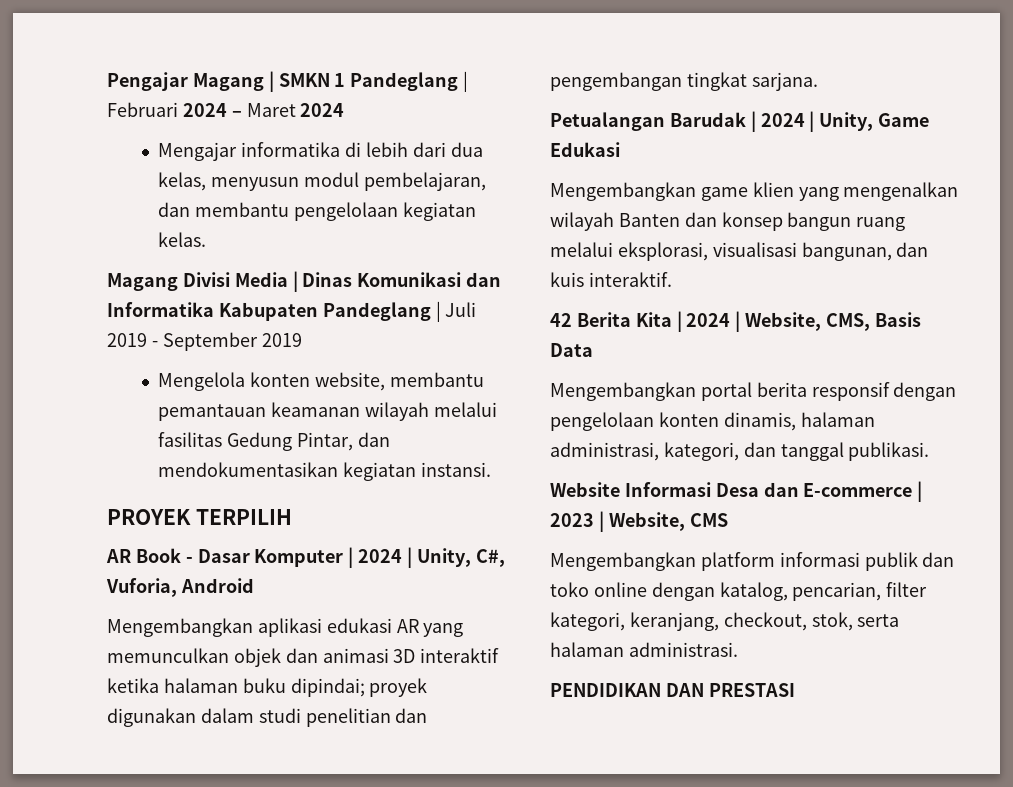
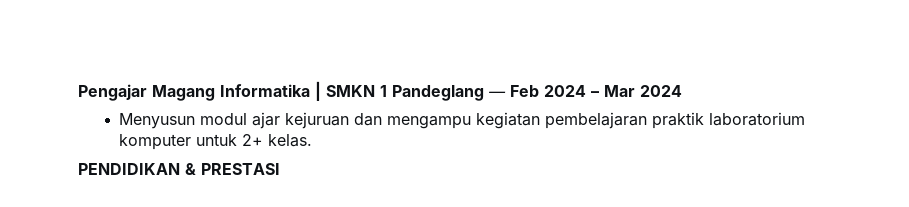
- Pengajar Magang | SMKN 1 Pandeglang | Februari 2024 – Maret 2024
+ Pengajar Magang Informatika | SMKN 1 Pandeglang — Feb 2024 – Mar 2024
- Mengajar informatika di lebih dari dua kelas, menyusun modul pembelajaran, dan membantu pengelolaan kegiatan kelas.
- Magang Divisi Media | Dinas Komunikasi dan Informatika Kabupaten Pandeglang | Juli 2019 - September 2019
- Mengelola konten website, membantu pemantauan keamanan wilayah melalui fasilitas Gedung Pintar, dan mendokumentasikan kegiatan instansi.
- PROYEK TERPILIH
- AR Book - Dasar Komputer | 2024 | Unity, C#, Vuforia, Android
- Mengembangkan aplikasi edukasi AR yang memunculkan objek dan animasi 3D interaktif ketika halaman buku dipindai; proyek digunakan dalam studi penelitian dan pengembangan tingkat sarjana.
- Petualangan Barudak | 2024 | Unity, Game Edukasi
- Mengembangkan game klien yang mengenalkan wilayah Banten dan konsep bangun ruang melalui eksplorasi, visualisasi bangunan, dan kuis interaktif.
- 42 Berita Kita | 2024 | Website, CMS, Basis Data
- Mengembangkan portal berita responsif dengan pengelolaan konten dinamis, halaman administrasi, kategori, dan tanggal publikasi.
- Website Informasi Desa dan E-commerce | 2023 | Website, CMS
- Mengembangkan platform informasi publik dan toko online dengan katalog, pencarian, filter kategori, keranjang, checkout, stok, serta halaman administrasi.
+ Menyusun modul ajar kejuruan dan mengampu kegiatan pembelajaran praktik laboratorium komputer untuk 2+ kelas.
- PENDIDIKAN DAN PRESTASI
+ PENDIDIKAN & PRESTASI

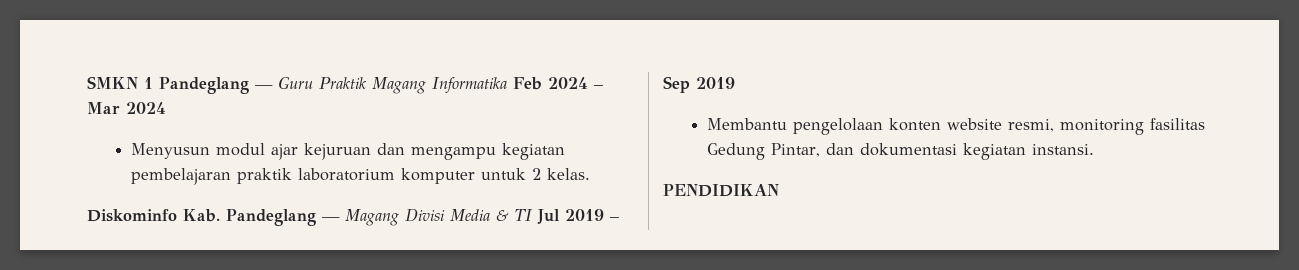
- Pengajar Magang Informatika | SMKN 1 Pandeglang — Feb 2024 – Mar 2024
+ SMKN 1 Pandeglang — Guru Praktik Magang Informatika Feb 2024 – Mar 2024
- Menyusun modul ajar kejuruan dan mengampu kegiatan pembelajaran praktik laboratorium komputer untuk 2+ kelas.
+ Menyusun modul ajar kejuruan dan mengampu kegiatan pembelajaran praktik laboratorium komputer untuk 2 kelas.
+ Diskominfo Kab. Pandeglang — Magang Divisi Media & TI Jul 2019 – Sep 2019
+ Membantu pengelolaan konten website resmi, monitoring fasilitas Gedung Pintar, dan dokumentasi kegiatan instansi.
- PENDIDIKAN & PRESTASI
+ PENDIDIKAN

